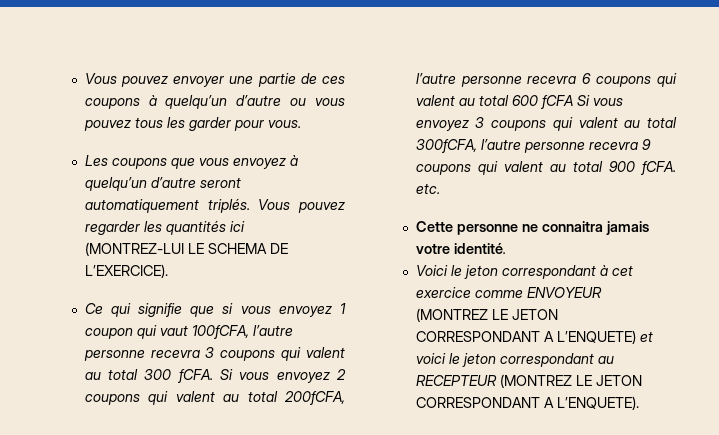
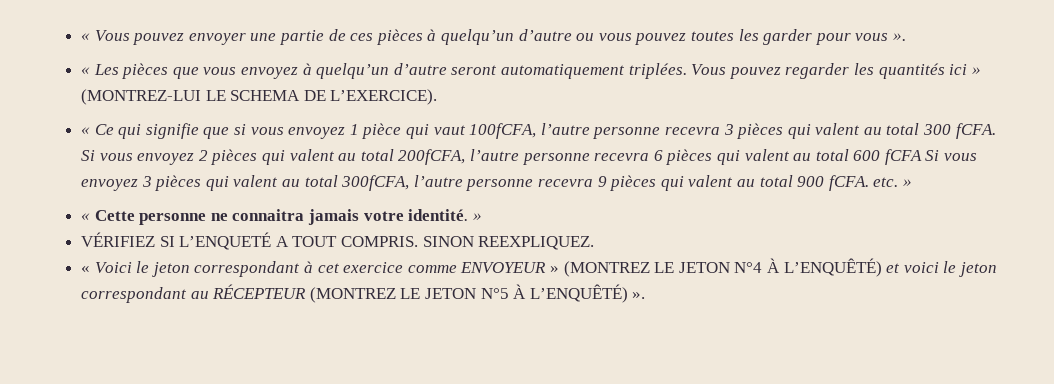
- Vous pouvez envoyer une partie de ces coupons à quelqu’un d’autre ou vous pouvez tous les garder pour vous.
- Les coupons que vous envoyez à quelqu’un d’autre seront automatiquement triplés.
+ « Vous pouvez envoyer une partie de ces pièces à quelqu’un d’autre ou vous pouvez toutes les garder pour vous ».
+ « Les pièces que vous envoyez à quelqu’un d’autre seront automatiquement triplées.
- Vous pouvez regarder les quantités ici (MONTREZ-LUI LE SCHEMA DE L’EXERCICE).
+ Vous pouvez regarder les quantités ici » (MONTREZ-LUI LE SCHEMA DE L’EXERCICE).
- Ce qui signifie que si vous envoyez 1 coupon qui vaut 100fCFA, l’autre personne recevra 3 coupons qui valent au total 300 fCFA.
+ « Ce qui signifie que si vous envoyez 1 pièce qui vaut 100fCFA, l’autre personne recevra 3 pièces qui valent au total 300 fCFA.
- Si vous envoyez 2 coupons qui valent au total 200fCFA, l’autre personne recevra 6 coupons qui valent au total 600 fCFA Si vous envoyez 3 coupons qui valent au total 300fCFA, l’autre personne recevra 9 coupons qui valent au total 900 fCFA. etc.
- Cette personne ne connaitra jamais votre identité.
- Voici le jeton correspondant à cet exercice comme ENVOYEUR (MONTREZ LE JETON CORRESPONDANT A L’ENQUETE) et voici le jeton correspondant au RECEPTEUR (MONTREZ LE JETON CORRESPONDANT A L’ENQUETE).
+ Si vous envoyez 2 pièces qui valent au total 200fCFA, l’autre personne recevra 6 pièces qui valent au total 600 fCFA Si vous envoyez 3 pièces qui valent au total 300fCFA, l’autre personne recevra 9 pièces qui valent au total 900 fCFA. etc. »
+ « Cette personne ne connaitra jamais votre identité. »
+ VÉRIFIEZ SI L’ENQUETÉ A TOUT COMPRIS. SINON REEXPLIQUEZ.
+ « Voici le jeton correspondant à cet exercice comme ENVOYEUR » (MONTREZ LE JETON N°4 À L’ENQUÊTÉ) et voici le jeton correspondant au RÉCEPTEUR (MONTREZ LE JETON N°5 À L’ENQUÊTÉ) ».

